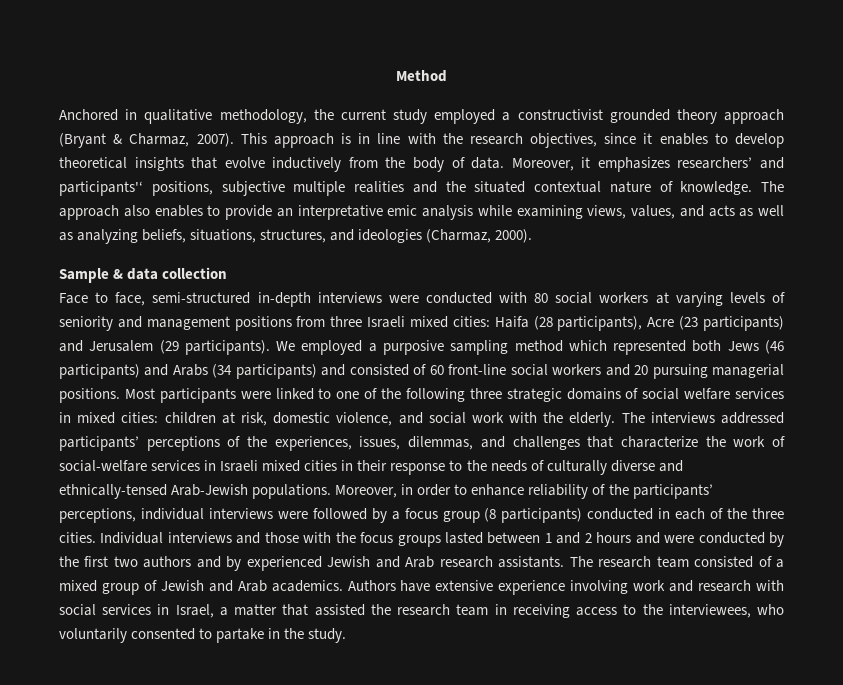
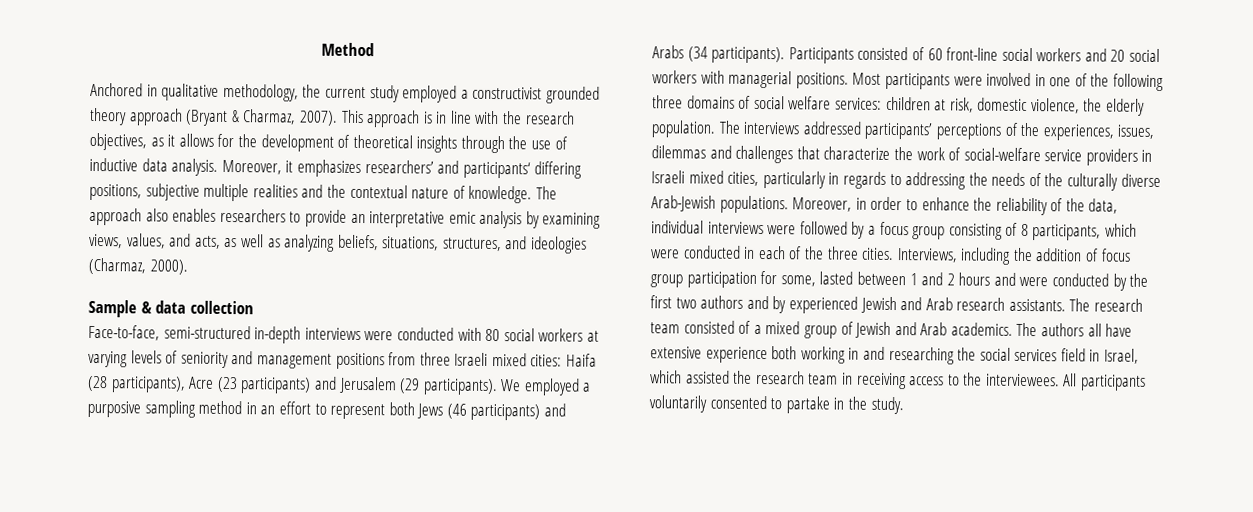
- This approach is in line with the research objectives, since it enables to develop theoretical insights that evolve inductively from the body of data.
+ This approach is in line with the research objectives, as it allows for the development of theoretical insights through the use of inductive data analysis.
- Moreover, it emphasizes researchers’ and participants'‘ positions, subjective multiple realities and the situated contextual nature of knowledge.
+ Moreover, it emphasizes researchers’ and participants‘ differing positions, subjective multiple realities and the contextual nature of knowledge.
- The approach also enables to provide an interpretative emic analysis while examining views, values, and acts as well as analyzing beliefs, situations, structures, and ideologies (Charmaz, 2000).
+ The approach also enables researchers to provide an interpretative emic analysis by examining views, values, and acts, as well as analyzing beliefs, situations, structures, and ideologies (Charmaz, 2000).
- Face to face, semi-structured in-depth interviews were conducted with 80 social workers at varying levels of seniority and management positions from three Israeli mixed cities: Haifa (28 participants), Acre (23 participants) and Jerusalem (29 participants).
+ Face-to-face, semi-structured in-depth interviews were conducted with 80 social workers at varying levels of seniority and management positions from three Israeli mixed cities: Haifa (28 participants), Acre (23 participants) and Jerusalem (29 participants).
- We employed a purposive sampling method which represented both Jews (46 participants) and Arabs (34 participants) and consisted of 60 front-line social workers and 20 pursuing managerial positions.
+ We employed a purposive sampling method in an effort to represent both Jews (46 participants) and Arabs (34 participants). Participants consisted of 60 front-line social workers and 20 social workers with managerial positions.
- Most participants were linked to one of the following three strategic domains of social welfare services in mixed cities: children at risk, domestic violence, and social work with the elderly.
+ Most participants were involved in one of the following three domains of social welfare services: children at risk, domestic violence, the elderly population.
- The interviews addressed participants’ perceptions of the experiences, issues, dilemmas, and challenges that characterize the work of social-welfare services in Israeli mixed cities in their response to the needs of culturally diverse and ethnically-tensed Arab-Jewish populations.
+ The interviews addressed participants’ perceptions of the experiences, issues, dilemmas and challenges that characterize the work of social-welfare service providers in Israeli mixed cities, particularly in regards to addressing the needs of the culturally diverse Arab-Jewish populations.
- Moreover, in order to enhance reliability of the participants’ perceptions, individual interviews were followed by a focus group (8 participants) conducted in each of the three cities.
+ Moreover, in order to enhance the reliability of the data, individual interviews were followed by a focus group consisting of 8 participants, which were conducted in each of the three cities.
- Individual interviews and those with the focus groups lasted between 1 and 2 hours and were conducted by the first two authors and by experienced Jewish and Arab research assistants.
+ Interviews, including the addition of focus group participation for some, lasted between 1 and 2 hours and were conducted by the first two authors and by experienced Jewish and Arab research assistants.
- Authors have extensive experience involving work and research with social services in Israel, a matter that assisted the research team in receiving access to the interviewees, who voluntarily consented to partake in the study.
+ The authors all have extensive experience both working in and researching the social services field in Israel, which assisted the research team in receiving access to the interviewees. All participants voluntarily consented to partake in the study.

